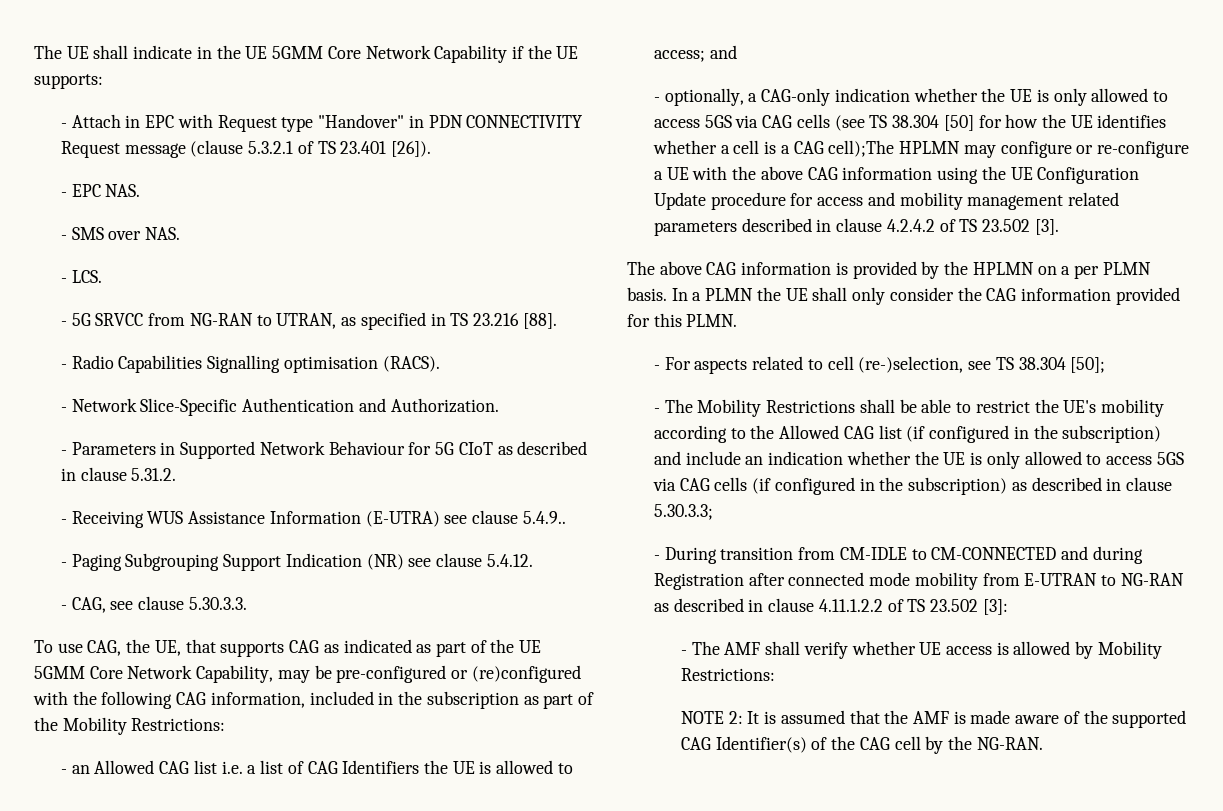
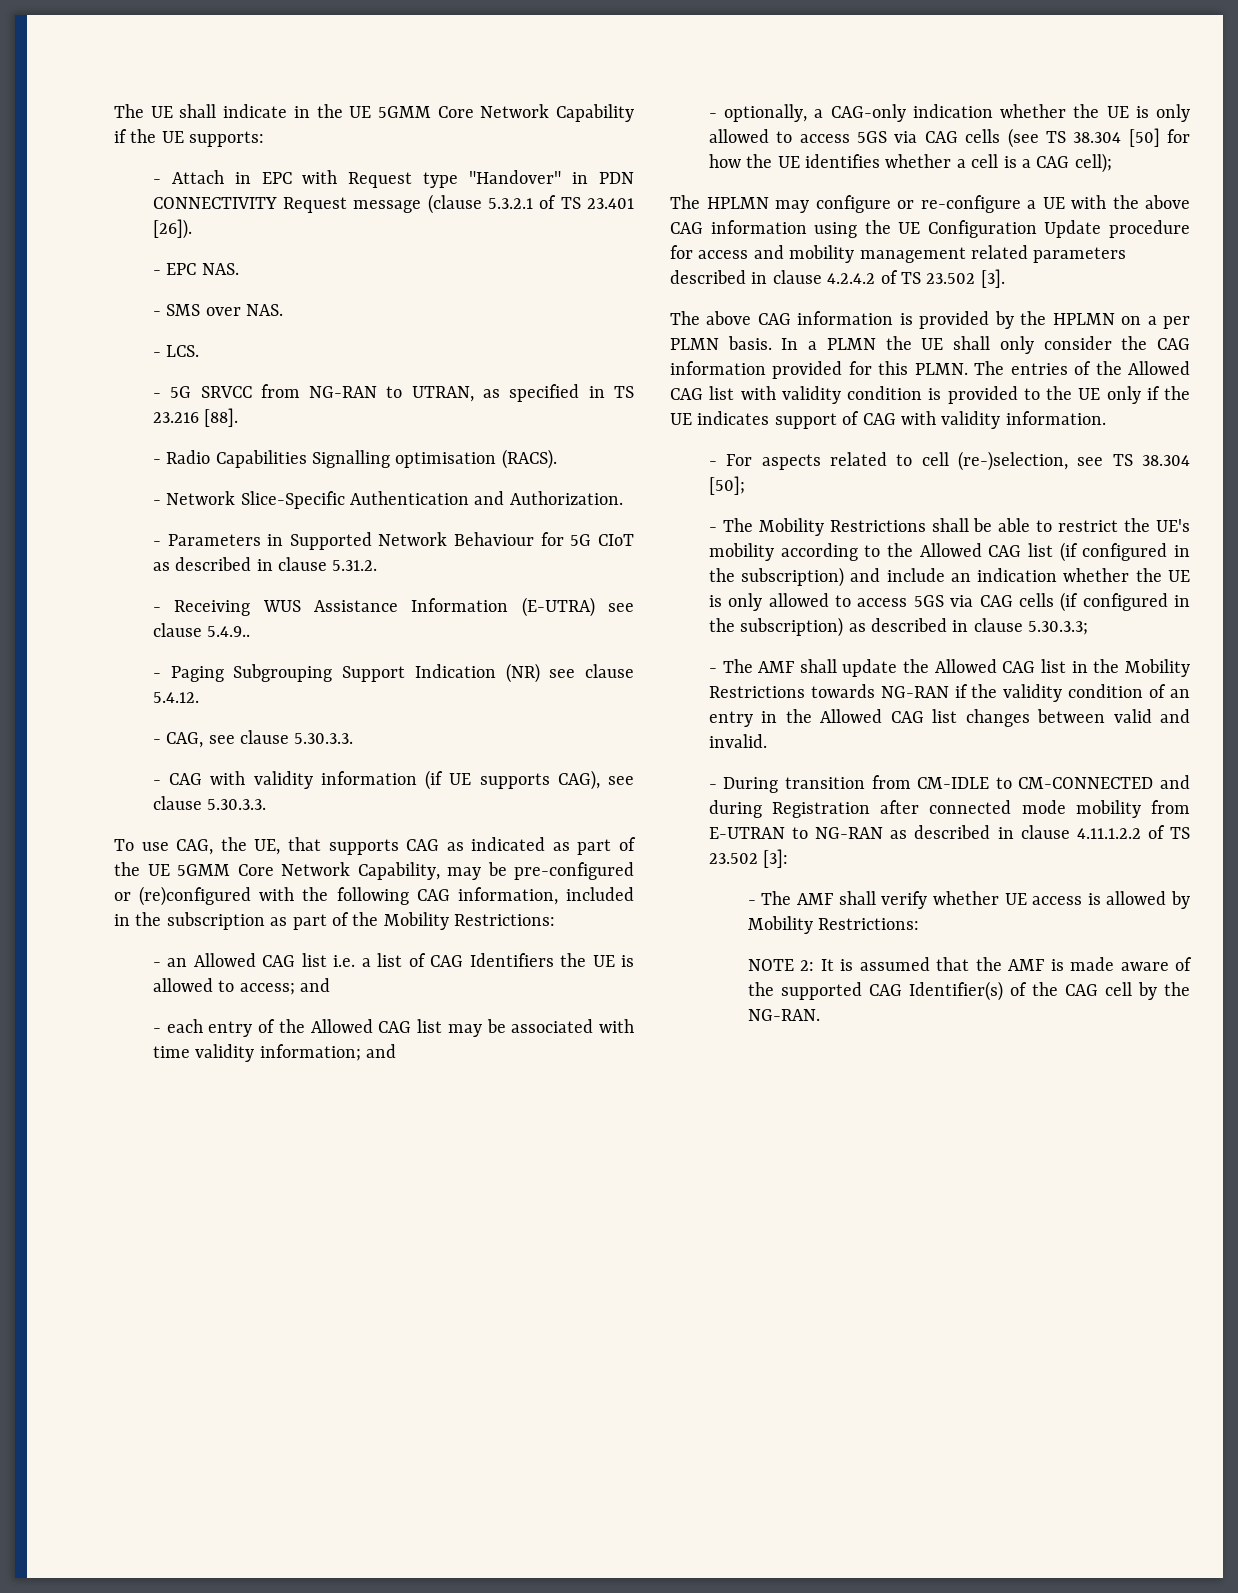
+ - CAG with validity information (if UE supports CAG), see clause 5.30.3.3.
+ - each entry of the Allowed CAG list may be associated with time validity information; and
- - optionally, a CAG-only indication whether the UE is only allowed to access 5GS via CAG cells (see TS 38.304 [50] for how the UE identifies whether a cell is a CAG cell);The HPLMN may configure or re-configure a UE with the above CAG information using the UE Configuration Update procedure for access and mobility management related parameters described in clause 4.2.4.2 of TS 23.502 [3].
+ - optionally, a CAG-only indication whether the UE is only allowed to access 5GS via CAG cells (see TS 38.304 [50] for how the UE identifies whether a cell is a CAG cell);
+ The HPLMN may configure or re-configure a UE with the above CAG information using the UE Configuration Update procedure for access and mobility management related parameters described in clause 4.2.4.2 of TS 23.502 [3].
+ The entries of the Allowed CAG list with validity condition is provided to the UE only if the UE indicates support of CAG with validity information.
+ - The AMF shall update the Allowed CAG list in the Mobility Restrictions towards NG-RAN if the validity condition of an entry in the Allowed CAG list changes between valid and invalid.

